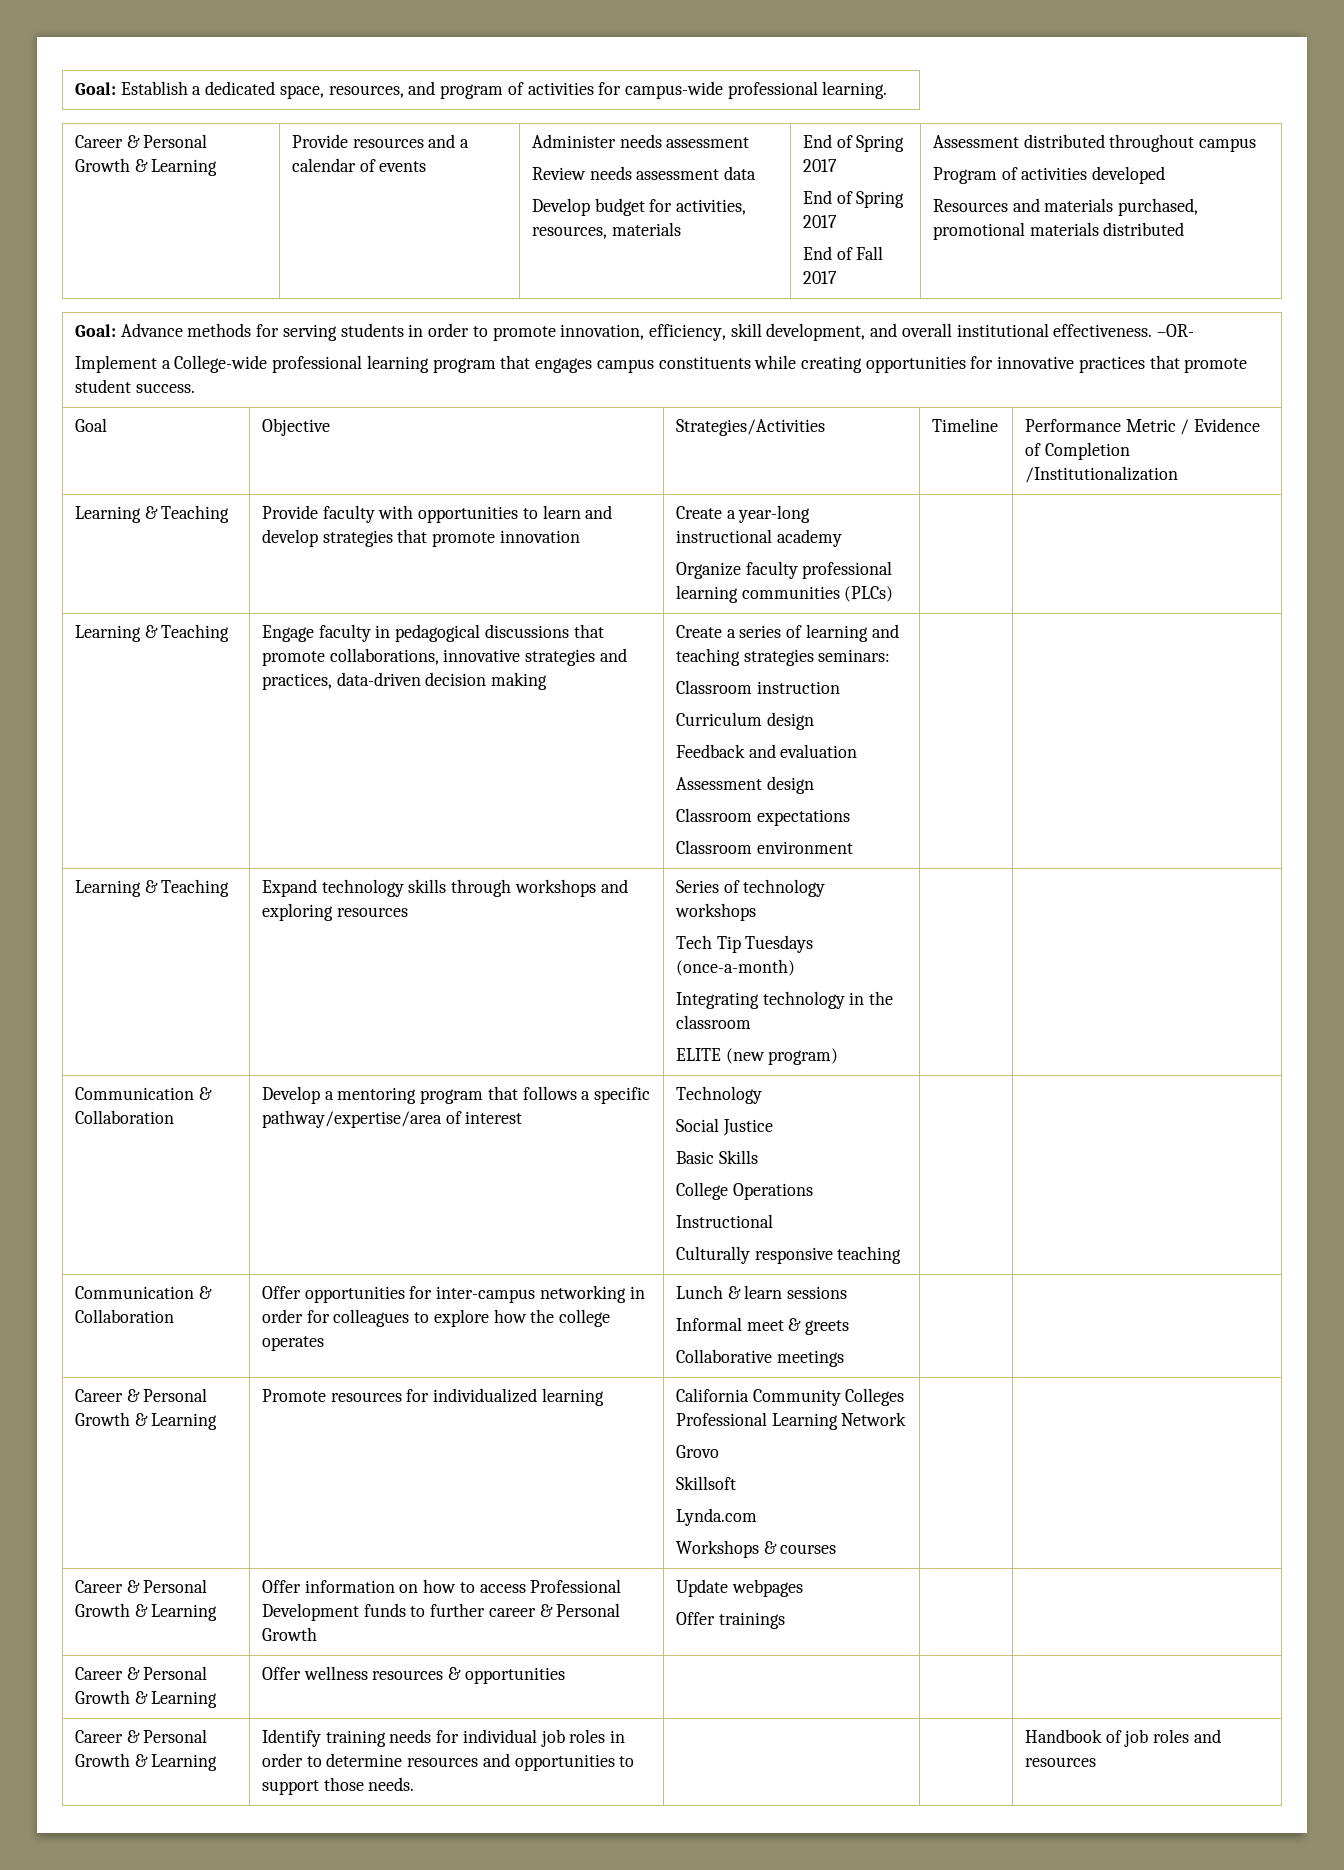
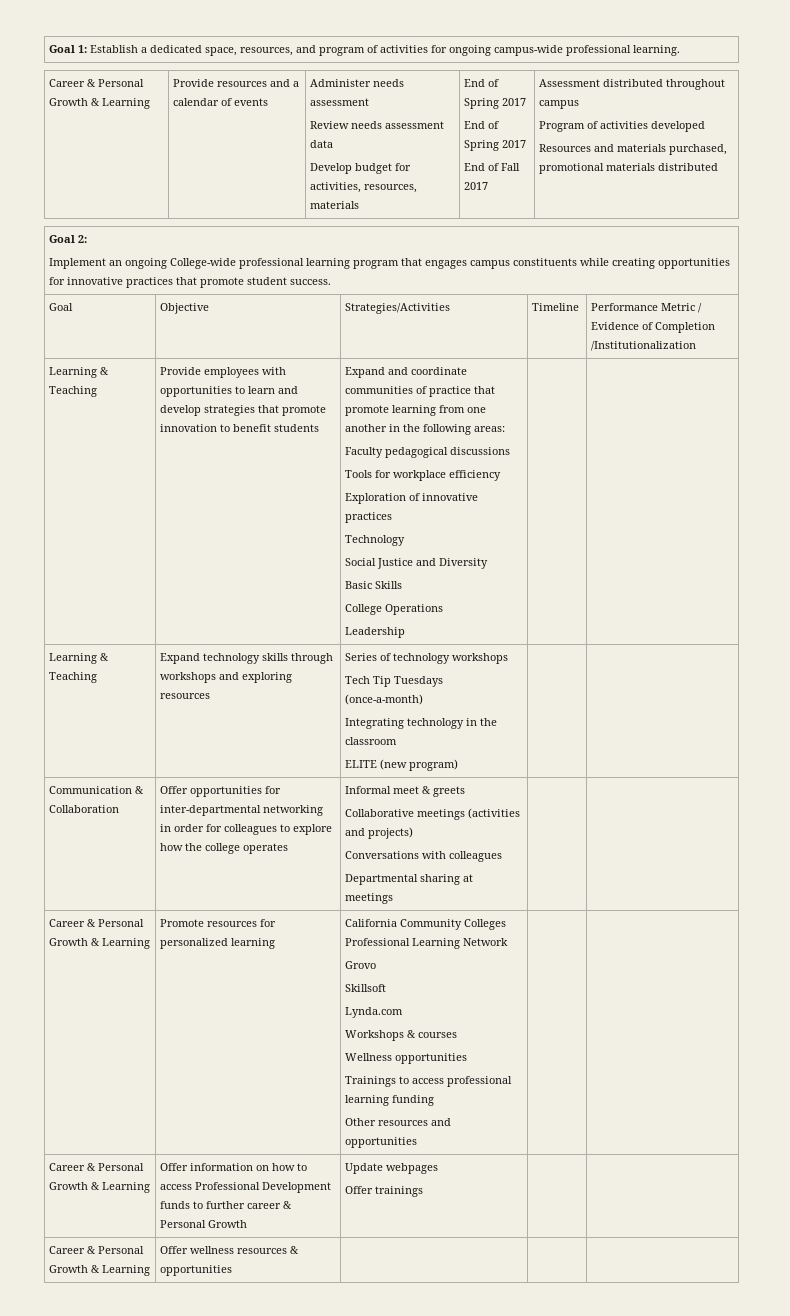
- Goal: Establish a dedicated space, resources, and program of activities for campus-wide professional learning.
+ Goal 1: Establish a dedicated space, resources, and program of activities for ongoing campus-wide professional learning.
- Goal: Advance methods for serving students in order to promote innovation, efficiency, skill development, and overall institutional effectiveness. –OR-
- Implement a College-wide professional learning program that engages campus constituents while creating opportunities for innovative practices that promote student success.
+ Goal 2:
+ Implement an ongoing College-wide professional learning program that engages campus constituents while creating opportunities for innovative practices that promote student success.
- Provide faculty with opportunities to learn and develop strategies that promote innovation | Create a year-long instructional academy
- Organize faculty professional learning communities (PLCs) | |
- Learning & Teaching | Engage faculty in pedagogical discussions that promote collaborations, innovative strategies and practices, data-driven decision making | Create a series of learning and teaching strategies seminars:
- Classroom instruction
- Curriculum design
- Feedback and evaluation
- Assessment design
- Classroom expectations
- Classroom environment | |
+ Provide employees with opportunities to learn and develop strategies that promote innovation to benefit students | Expand and coordinate communities of practice that promote learning from one another in the following areas:
+ Faculty pedagogical discussions
+ Tools for workplace efficiency
+ Exploration of innovative practices
+ Technology
+ Social Justice and Diversity
+ Basic Skills
+ College Operations
+ Leadership
- Communication & Collaboration | Develop a mentoring program that follows a specific pathway/expertise/area of interest | Technology
- Social Justice
- Basic Skills
- College Operations
- Instructional
- Culturally responsive teaching | |
- Communication & Collaboration | Offer opportunities for inter-campus networking in order for colleagues to explore how the college operates | Lunch & learn sessions
- Informal meet & greets
- Collaborative meetings | |
+ Communication & Collaboration | Offer opportunities for inter-departmental networking in order for colleagues to explore how the college operates | Informal meet & greets
+ Collaborative meetings (activities and projects)
+ Conversations with colleagues
+ Departmental sharing at meetings | |
- Career & Personal Growth & Learning | Promote resources for individualized learning | California Community Colleges Professional Learning Network
+ Career & Personal Growth & Learning | Promote resources for personalized learning | California Community Colleges Professional Learning Network
  Grovo
  Skillsoft
  Lynda.com
- Workshops & courses | |
+ Workshops & courses
+ Wellness opportunities
+ Trainings to access professional learning funding
+ Other resources and opportunities | |
- Career & Personal Growth & Learning | Identify training needs for individual job roles in order to determine resources and opportunities to support those needs. | | | Handbook of job roles and resources

